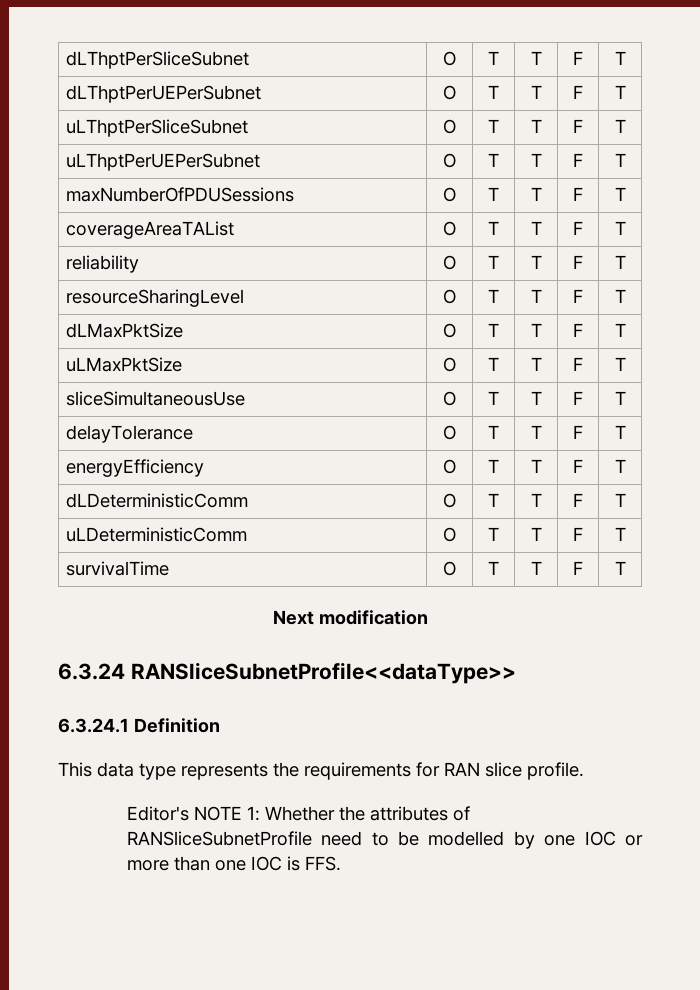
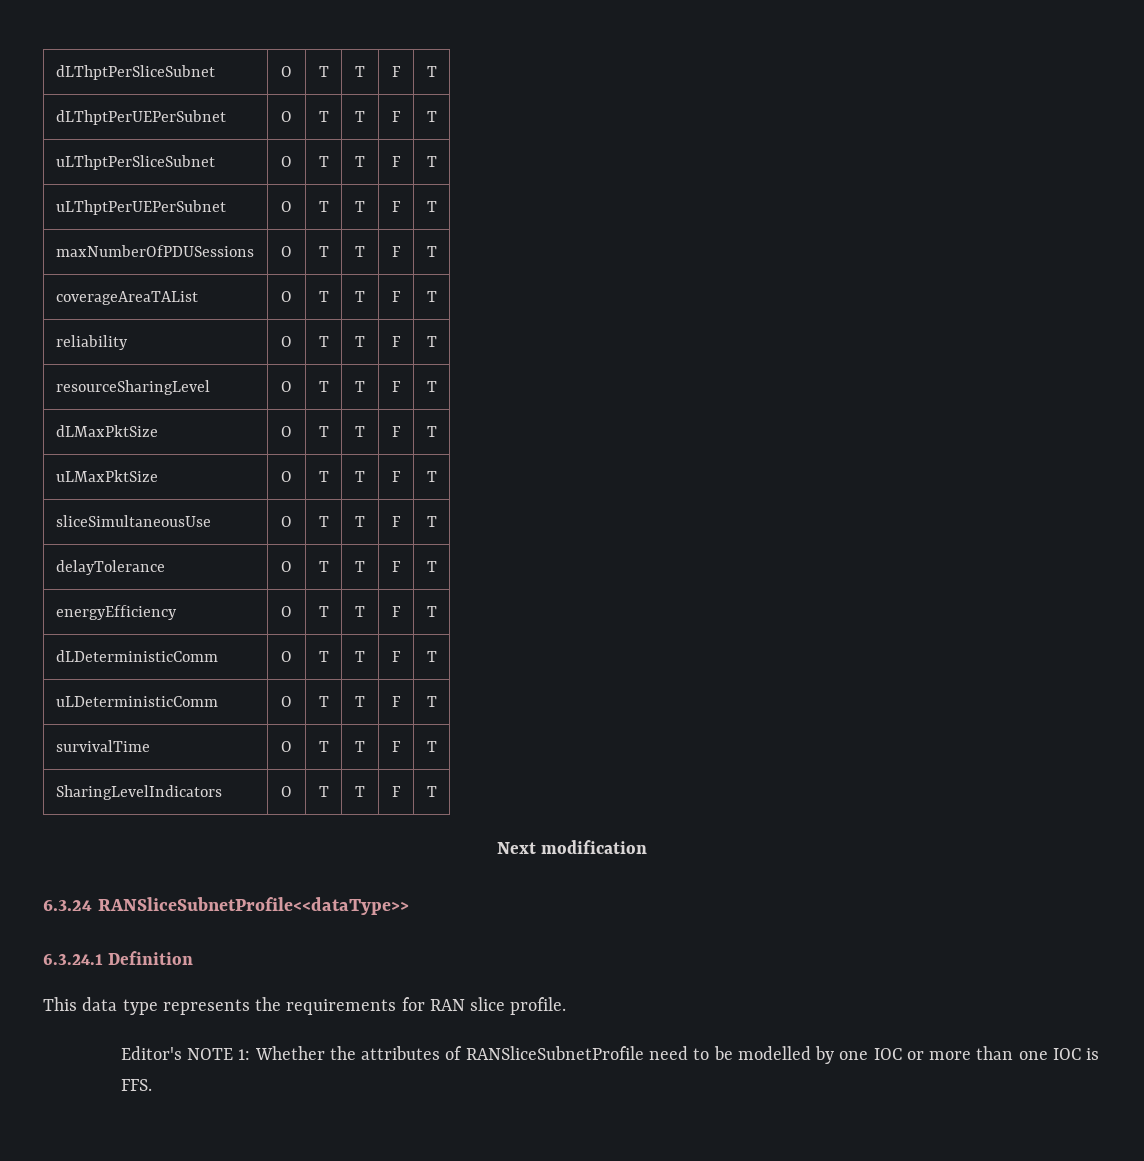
+ SharingLevelIndicators | O | T | T | F | T

